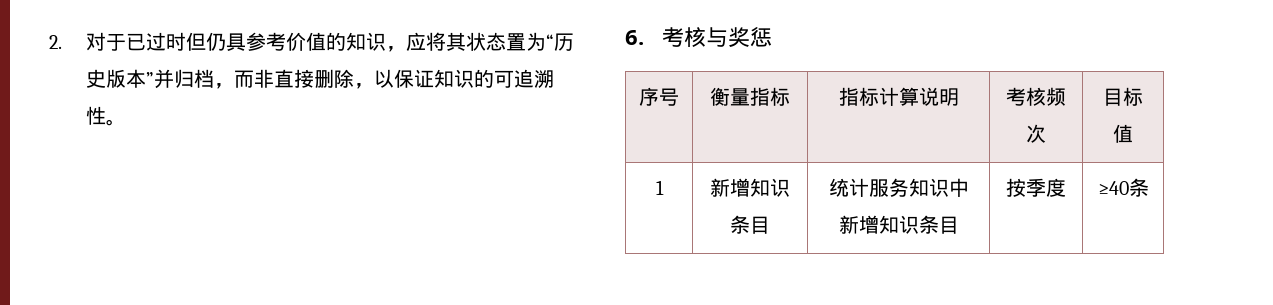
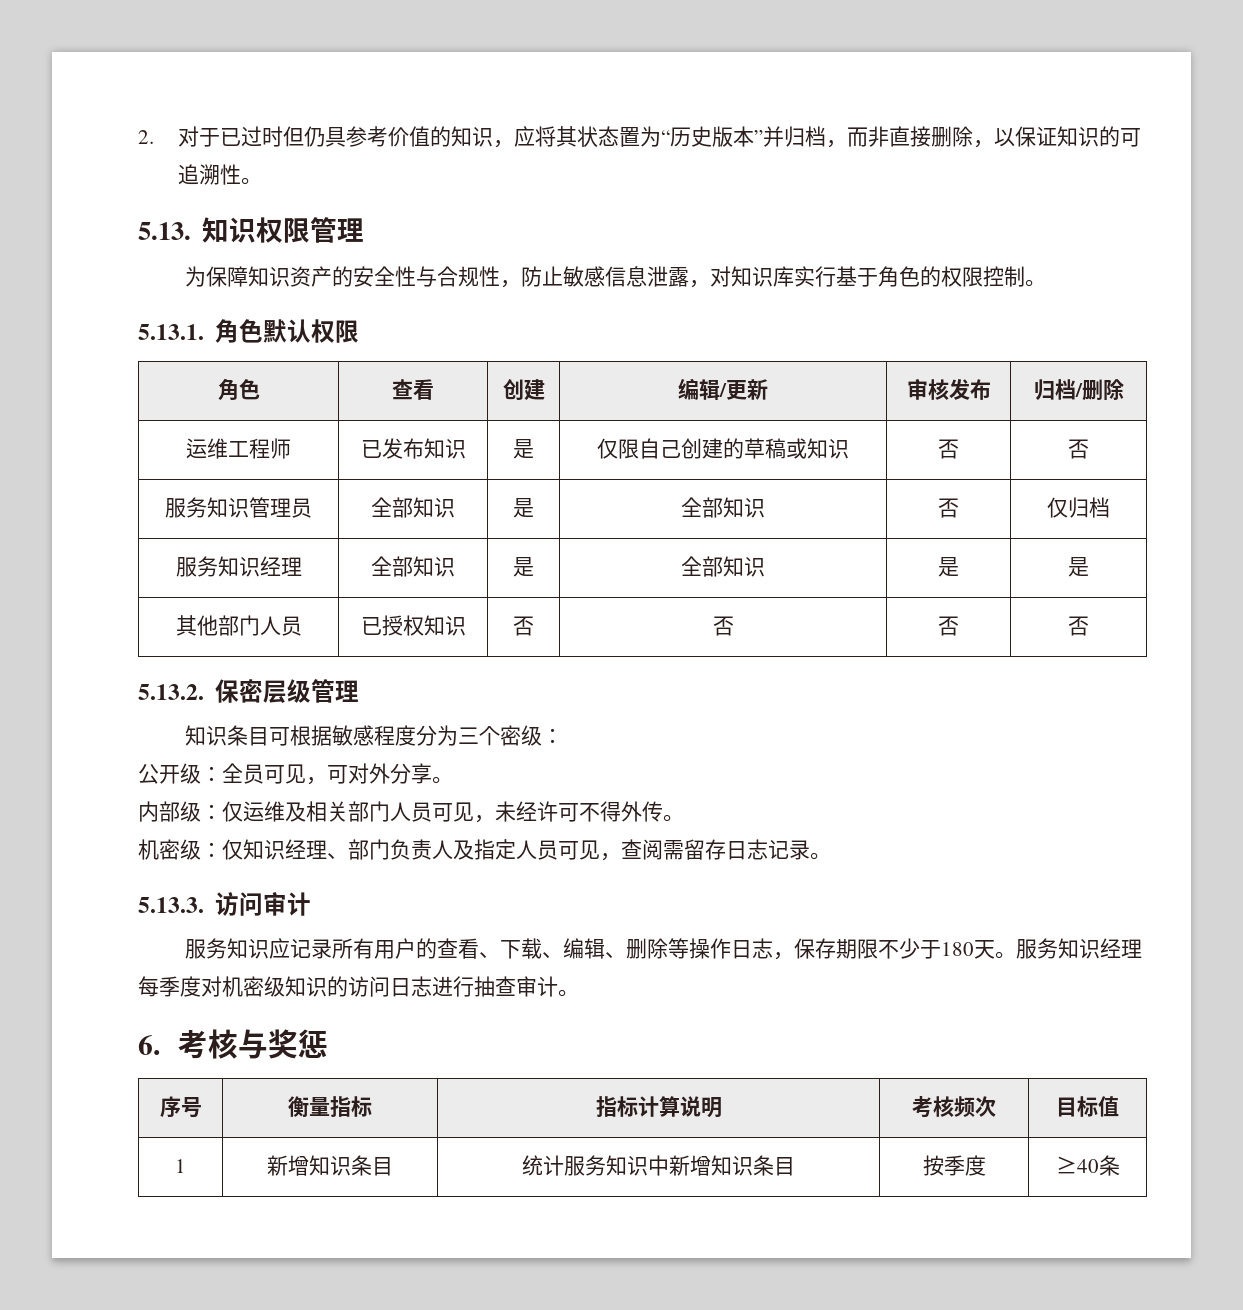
+ 5.13.知识权限管理
+ 为保障知识资产的安全性与合规性，防止敏感信息泄露，对知识库实行基于角色的权限控制。
+ 5.13.1.角色默认权限
+ 角色 | 查看 | 创建 | 编辑/更新 | 审核发布 | 归档/删除
+ 运维工程师 | 已发布知识 | 是 | 仅限自己创建的草稿或知识 | 否 | 否
+ 服务知识管理员 | 全部知识 | 是 | 全部知识 | 否 | 仅归档
+ 服务知识经理 | 全部知识 | 是 | 全部知识 | 是 | 是
+ 其他部门人员 | 已授权知识 | 否 | 否 | 否 | 否
+ 5.13.2.保密层级管理
+ 知识条目可根据敏感程度分为三个密级：
+ 公开级：全员可见，可对外分享。
+ 内部级：仅运维及相关部门人员可见，未经许可不得外传。
+ 机密级：仅知识经理、部门负责人及指定人员可见，查阅需留存日志记录。
+ 5.13.3.访问审计
+ 服务知识应记录所有用户的查看、下载、编辑、删除等操作日志，保存期限不少于180天。服务知识经理每季度对机密级知识的访问日志进行抽查审计。

